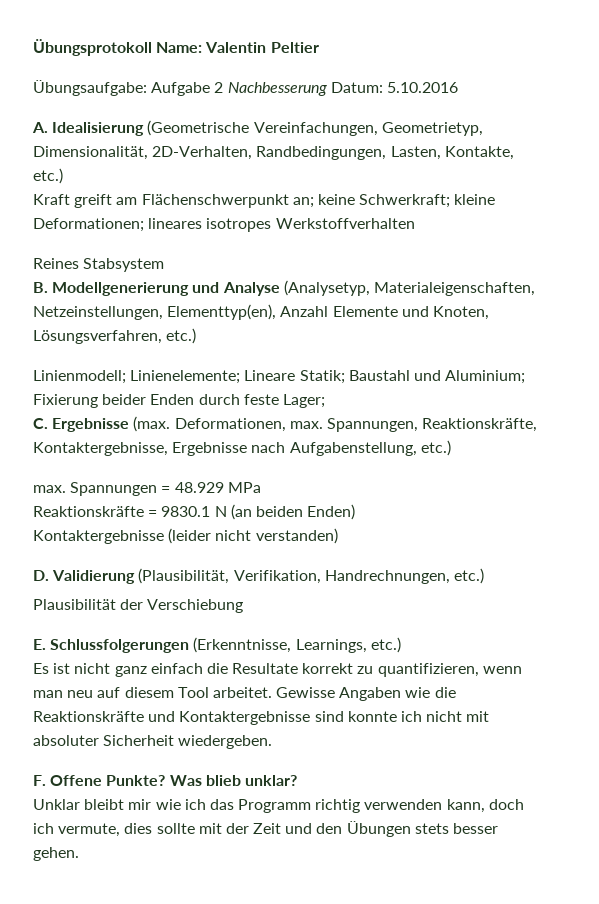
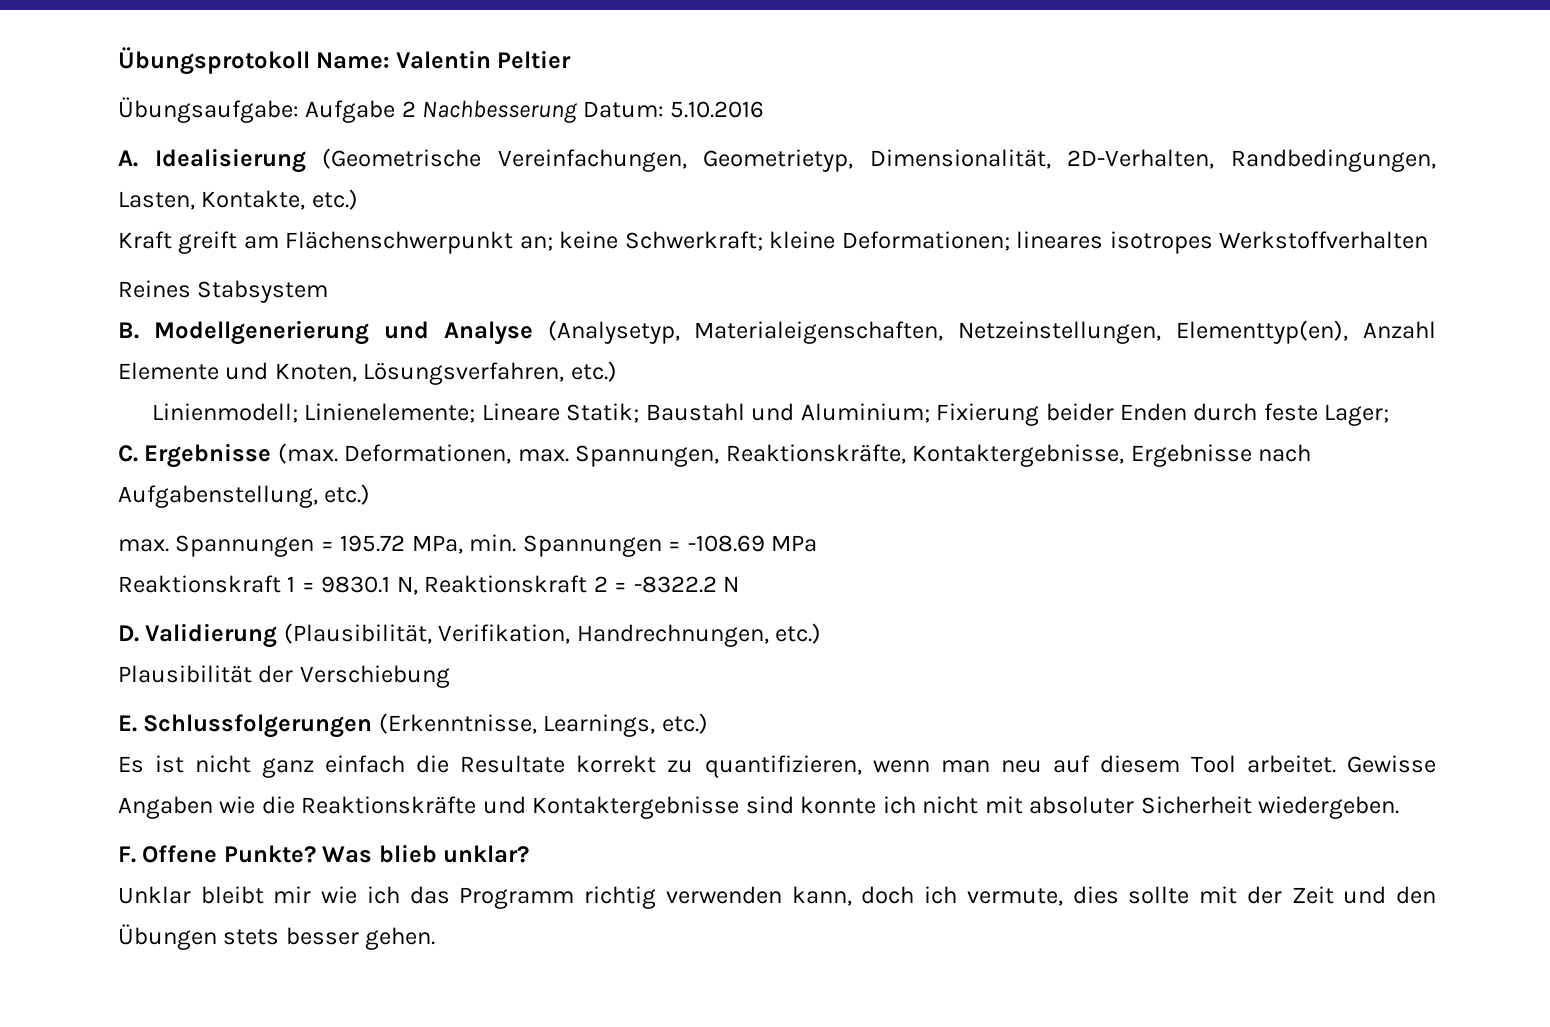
- max. Spannungen = 48.929 MPa
- Reaktionskräfte = 9830.1 N (an beiden Enden)
- Kontaktergebnisse (leider nicht verstanden)
+ max. Spannungen = 195.72 MPa, min. Spannungen = -108.69 MPa
+ Reaktionskraft 1 = 9830.1 N, Reaktionskraft 2 = -8322.2 N

